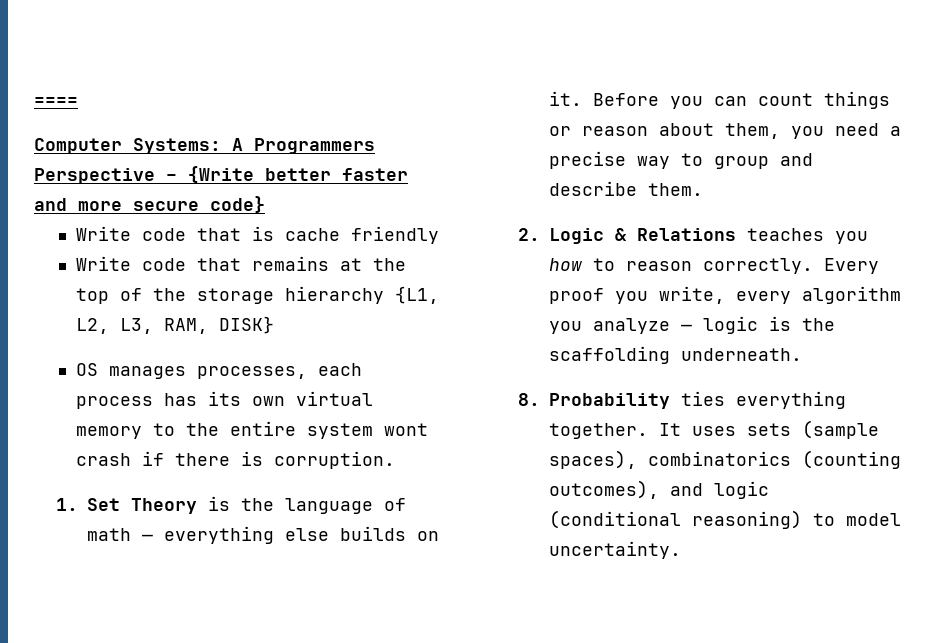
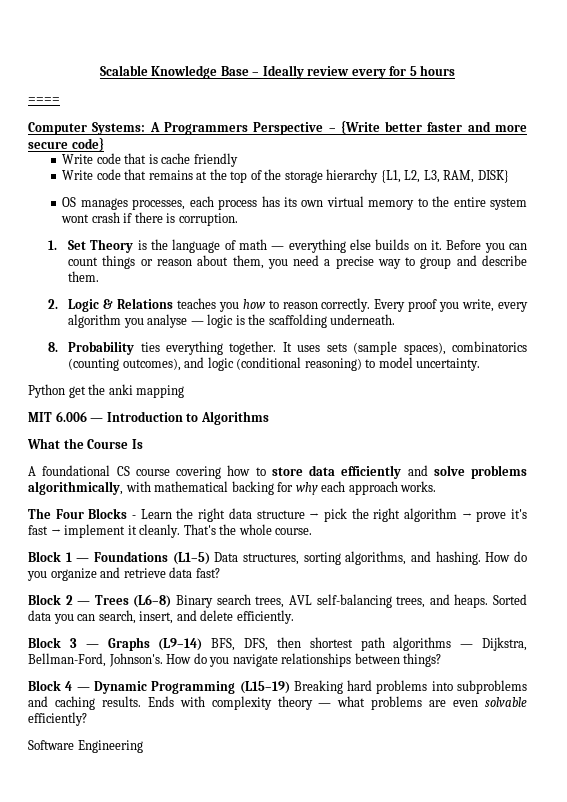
+ Scalable Knowledge Base – Ideally review every for 5 hours
- Every proof you write, every algorithm you analyze — logic is the scaffolding underneath.
+ Every proof you write, every algorithm you analyse — logic is the scaffolding underneath.
+ Python get the anki mapping
+ MIT 6.006 — Introduction to Algorithms
+ What the Course Is
+ A foundational CS course covering how to store data efficiently and solve problems algorithmically, with mathematical backing for why each approach works.
+ The Four Blocks - Learn the right data structure → pick the right algorithm → prove it's fast → implement it cleanly. That's the whole course.
+ Block 1 — Foundations (L1–5) Data structures, sorting algorithms, and hashing. How do you organize and retrieve data fast?
+ Block 2 — Trees (L6–8) Binary search trees, AVL self-balancing trees, and heaps. Sorted data you can search, insert, and delete efficiently.
+ Block 3 — Graphs (L9–14) BFS, DFS, then shortest path algorithms — Dijkstra, Bellman-Ford, Johnson's. How do you navigate relationships between things?
+ Block 4 — Dynamic Programming (L15–19) Breaking hard problems into subproblems and caching results. Ends with complexity theory — what problems are even solvable efficiently?
+ Software Engineering

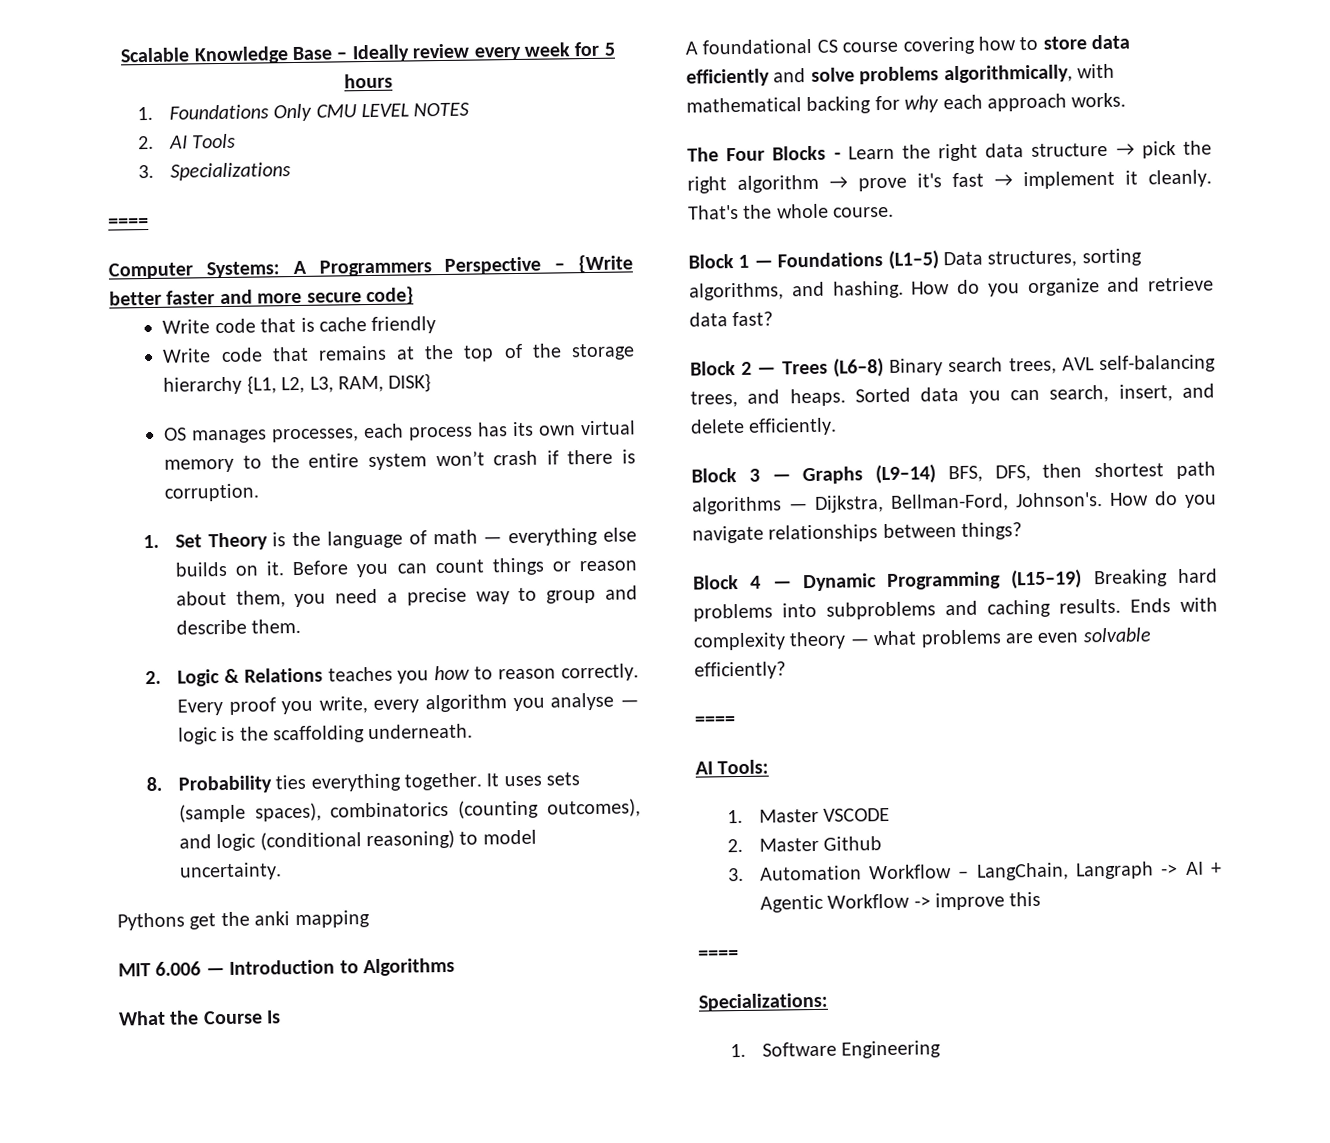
- Scalable Knowledge Base – Ideally review every for 5 hours
+ Scalable Knowledge Base – Ideally review every week for 5 hours
+ 1. Foundations Only CMU LEVEL NOTES
+ 2. AI Tools
+ 3. Specializations
- OS manages processes, each process has its own virtual memory to the entire system wont crash if there is corruption.
+ OS manages processes, each process has its own virtual memory to the entire system won’t crash if there is corruption.
- Python get the anki mapping
+ Pythons get the anki mapping
  Ends with complexity theory — what problems are even solvable efficiently?
- Software Engineering
+ ====
+ AI Tools:
+ 1. Master VSCODE
+ 2. Master Github
+ 3. Automation Workflow – LangChain, Langraph -> AI + Agentic Workflow -> improve this
+ ====
+ Specializations:
+ 1. Software Engineering

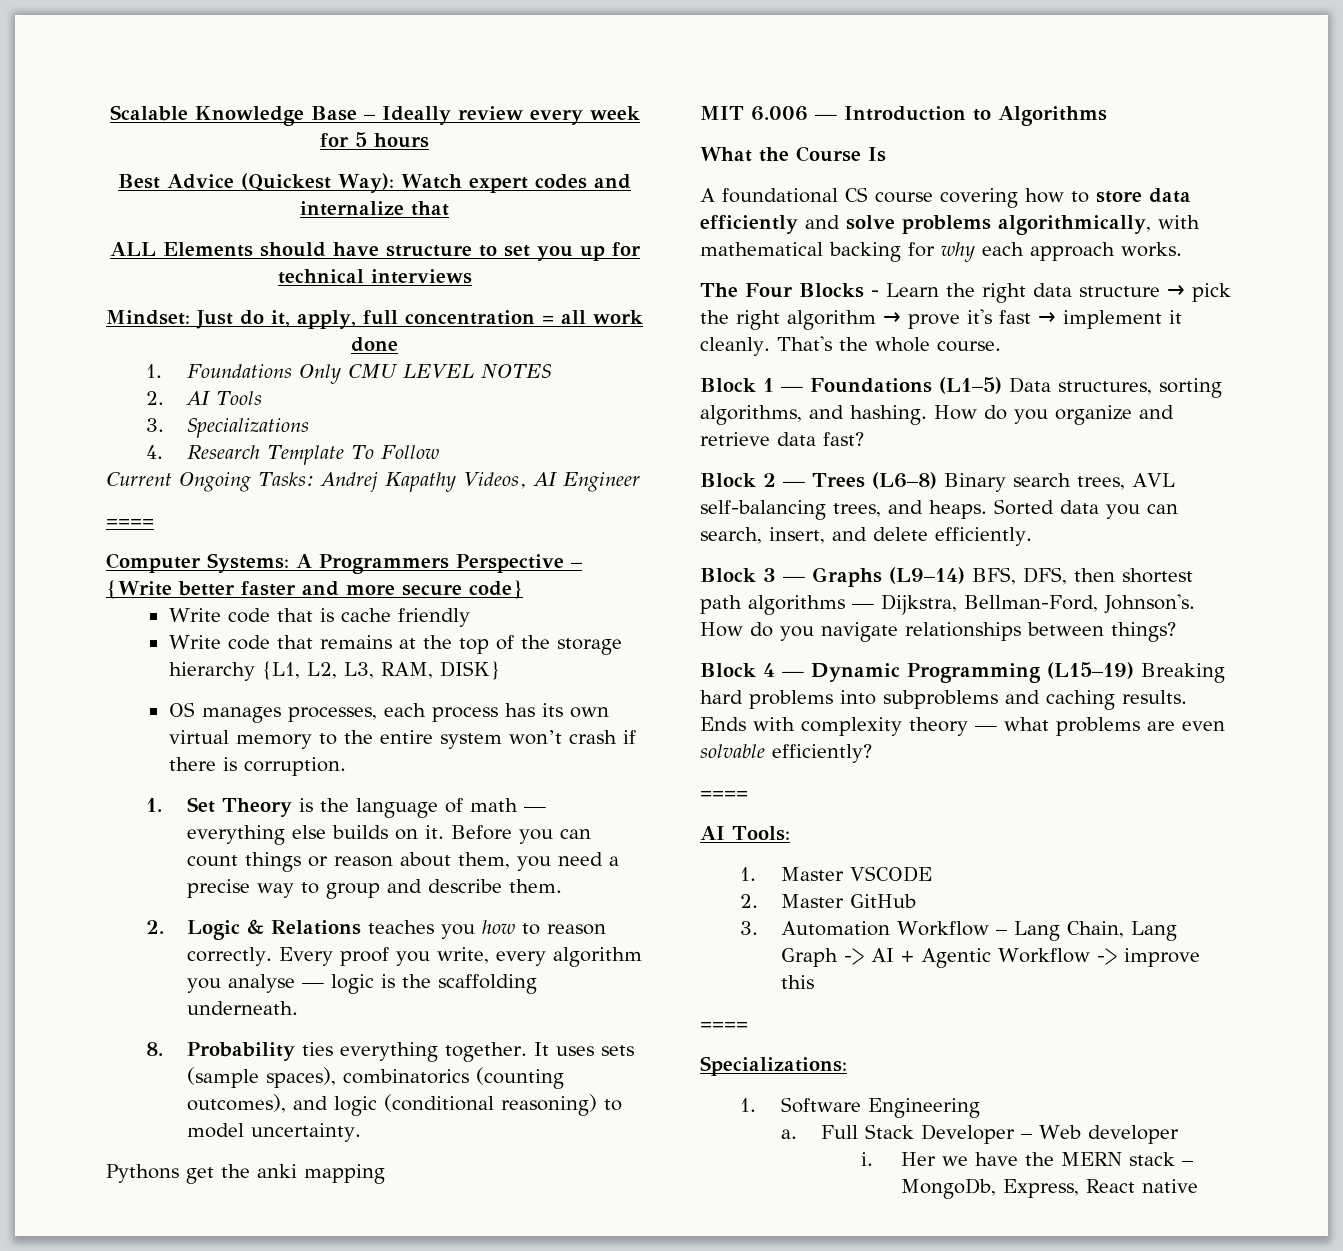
+ Best Advice (Quickest Way): Watch expert codes and internalize that
+ ALL Elements should have structure to set you up for technical interviews
+ Mindset: Just do it, apply, full concentration = all work done
+ 4. Research Template To Follow
+ Current Ongoing Tasks: Andrej Kapathy Videos, AI Engineer
- 2. Master Github
+ 2. Master GitHub
- 3. Automation Workflow – LangChain, Langraph -> AI + Agentic Workflow -> improve this
+ 3. Automation Workflow – Lang Chain, Lang Graph -> AI + Agentic Workflow -> improve this
+ a. Full Stack Developer – Web developer
+ i. Her we have the MERN stack – MongoDb, Express, React native

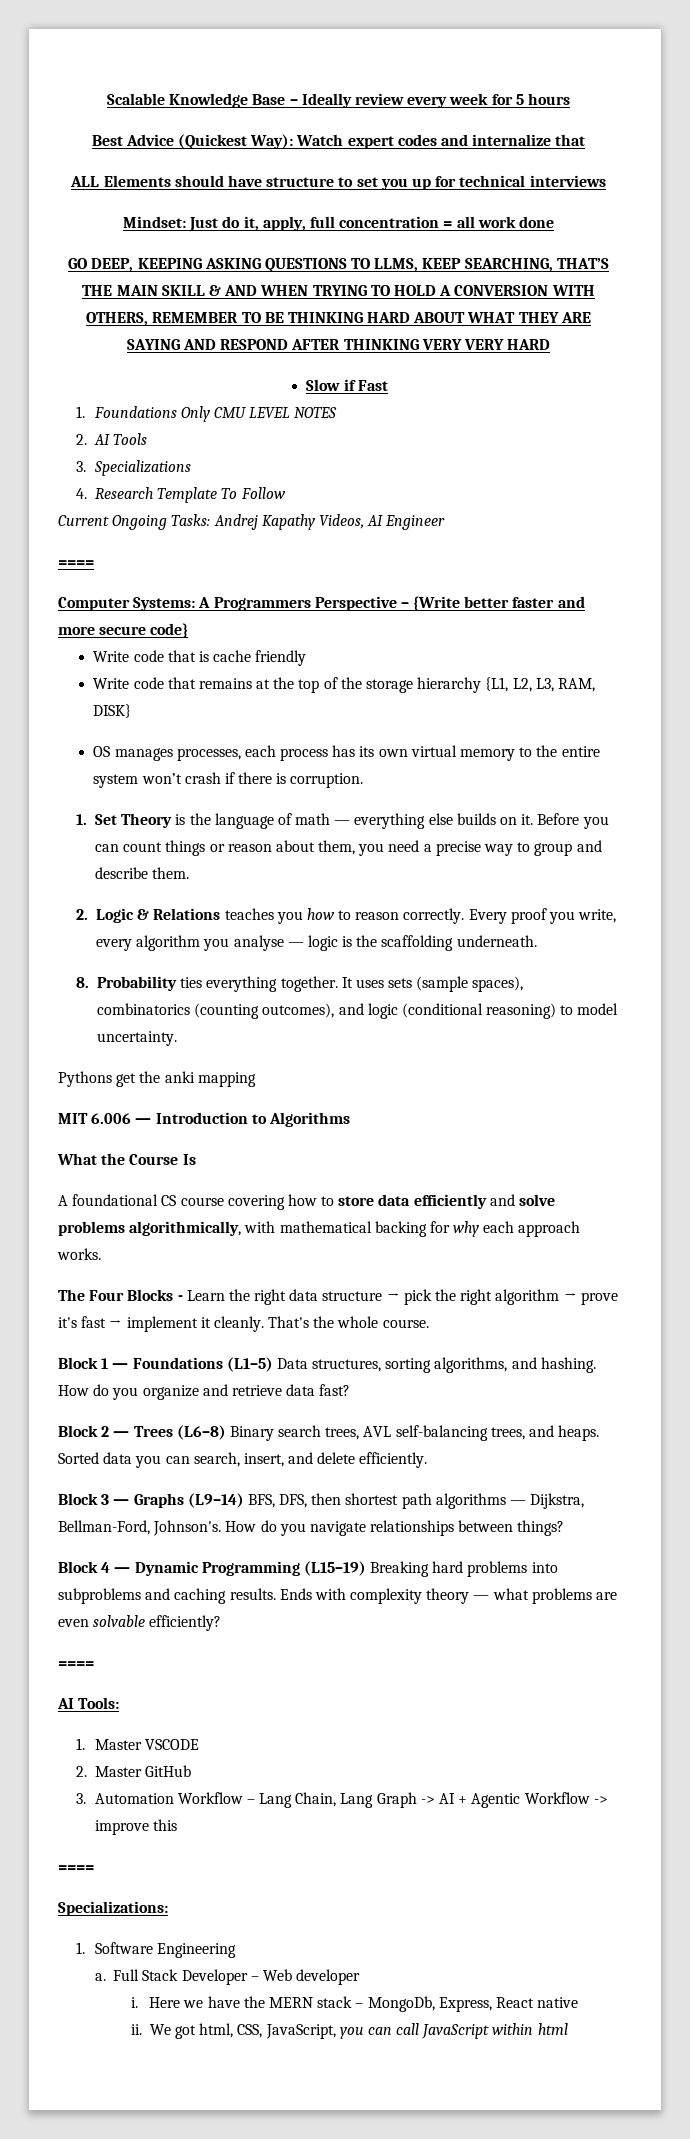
+ GO DEEP, KEEPING ASKING QUESTIONS TO LLMS, KEEP SEARCHING, THAT’S THE MAIN SKILL & AND WHEN TRYING TO HOLD A CONVERSION WITH OTHERS, REMEMBER TO BE THINKING HARD ABOUT WHAT THEY ARE SAYING AND RESPOND AFTER THINKING VERY VERY HARD
+ Slow if Fast
- Her we have the MERN stack – MongoDb, Express, React native
+ Here we have the MERN stack – MongoDb, Express, React native
+ ii. We got html, CSS, JavaScript, you can call JavaScript within html

